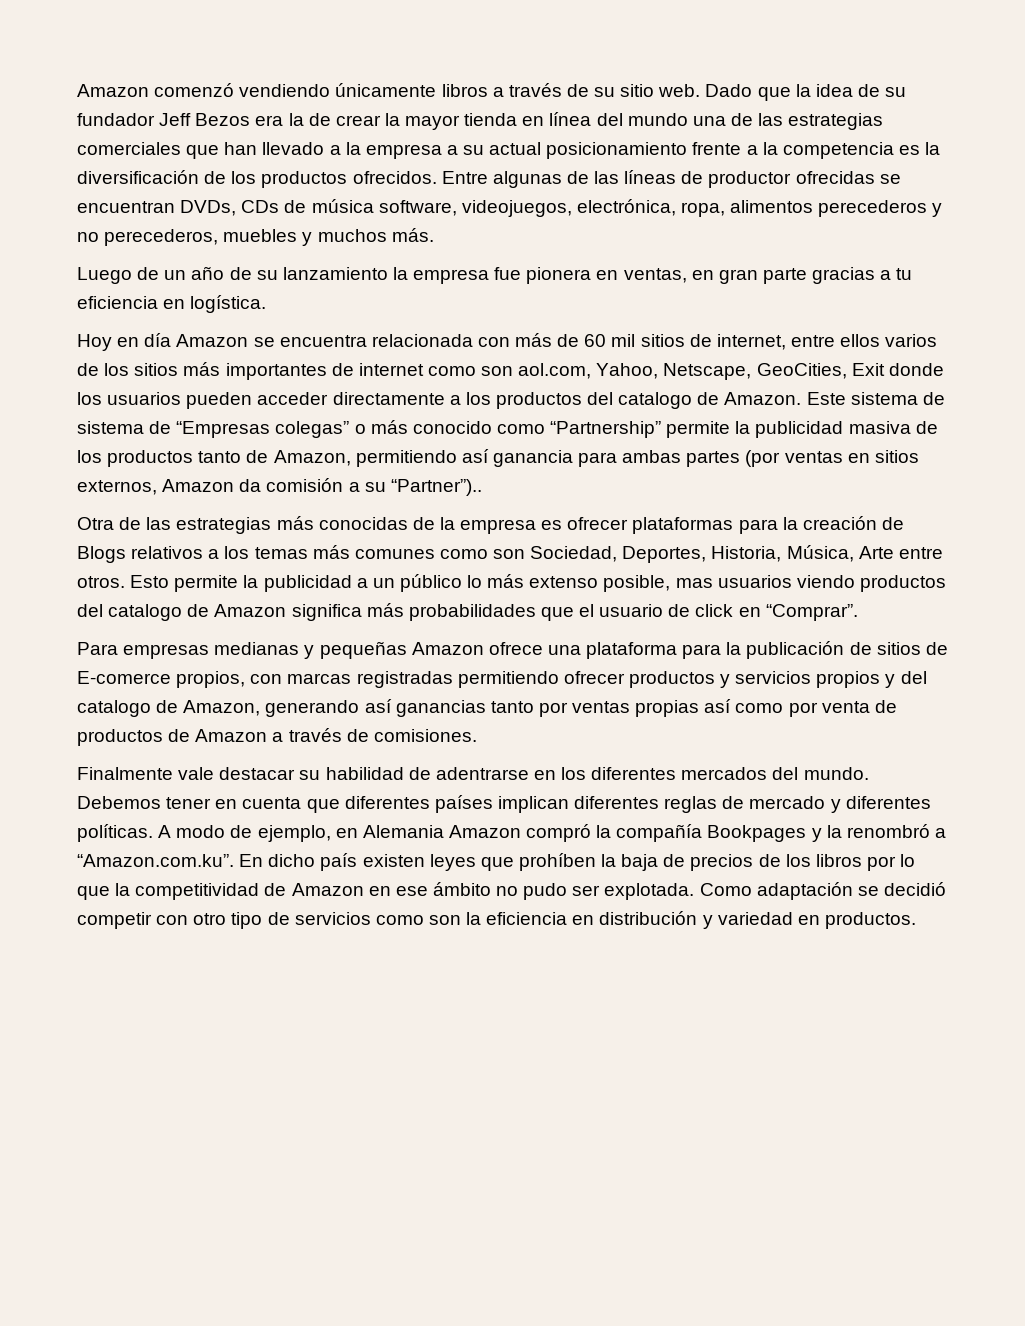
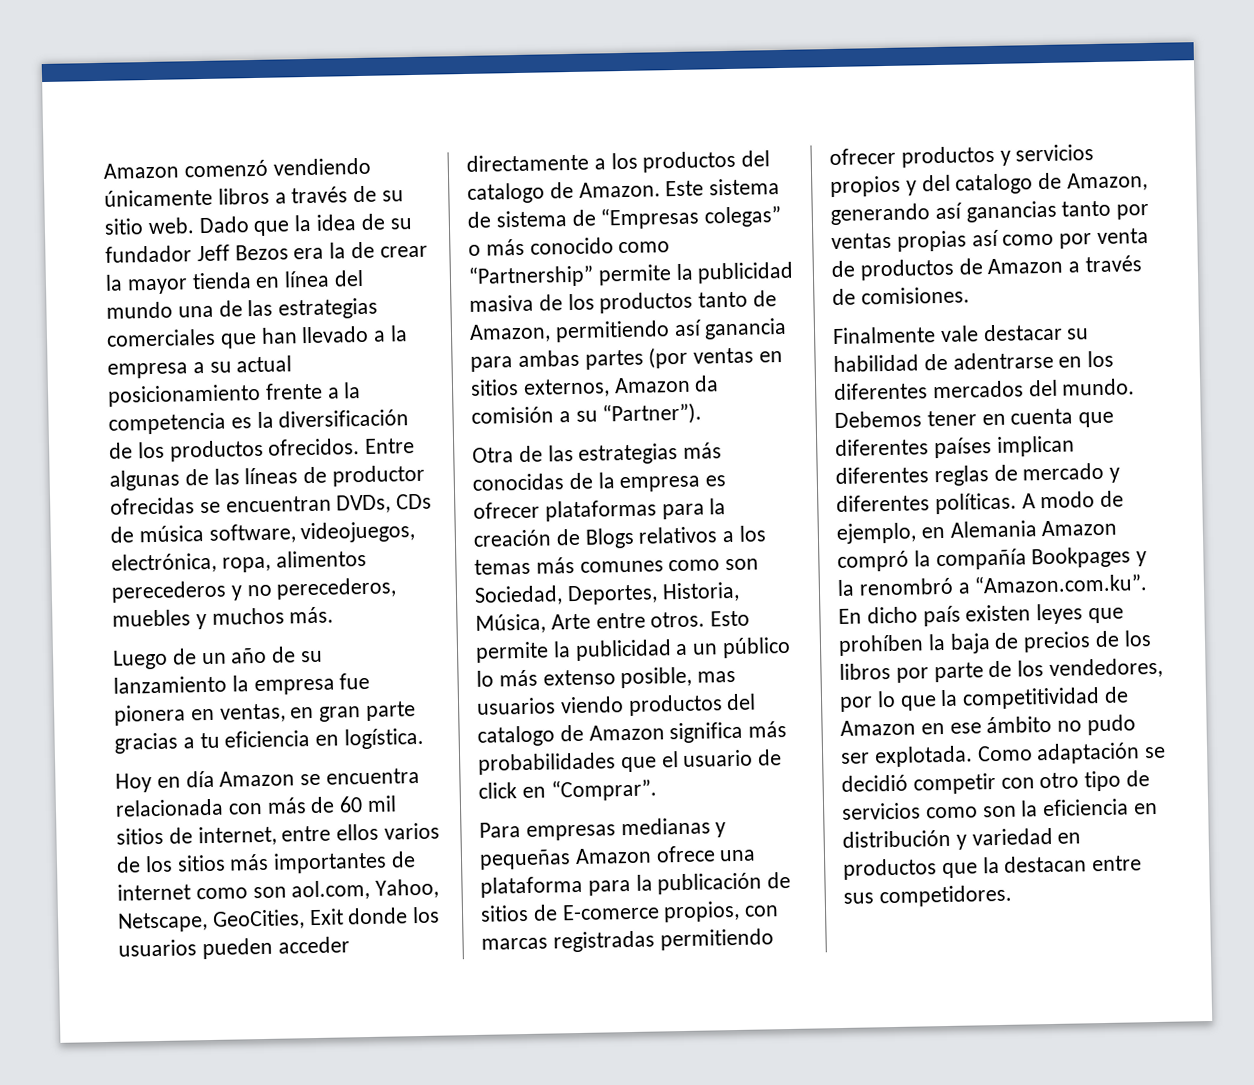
- Este sistema de sistema de “Empresas colegas” o más conocido como “Partnership” permite la publicidad masiva de los productos tanto de Amazon, permitiendo así ganancia para ambas partes (por ventas en sitios externos, Amazon da comisión a su “Partner”)..
+ Este sistema de sistema de “Empresas colegas” o más conocido como “Partnership” permite la publicidad masiva de los productos tanto de Amazon, permitiendo así ganancia para ambas partes (por ventas en sitios externos, Amazon da comisión a su “Partner”).
- A modo de ejemplo, en Alemania Amazon compró la compañía Bookpages y la renombró a “Amazon.com.ku”. En dicho país existen leyes que prohíben la baja de precios de los libros por lo que la competitividad de Amazon en ese ámbito no pudo ser explotada.
+ A modo de ejemplo, en Alemania Amazon compró la compañía Bookpages y la renombró a “Amazon.com.ku”. En dicho país existen leyes que prohíben la baja de precios de los libros por parte de los vendedores, por lo que la competitividad de Amazon en ese ámbito no pudo ser explotada.
- Como adaptación se decidió competir con otro tipo de servicios como son la eficiencia en distribución y variedad en productos.
+ Como adaptación se decidió competir con otro tipo de servicios como son la eficiencia en distribución y variedad en productos que la destacan entre sus competidores.

